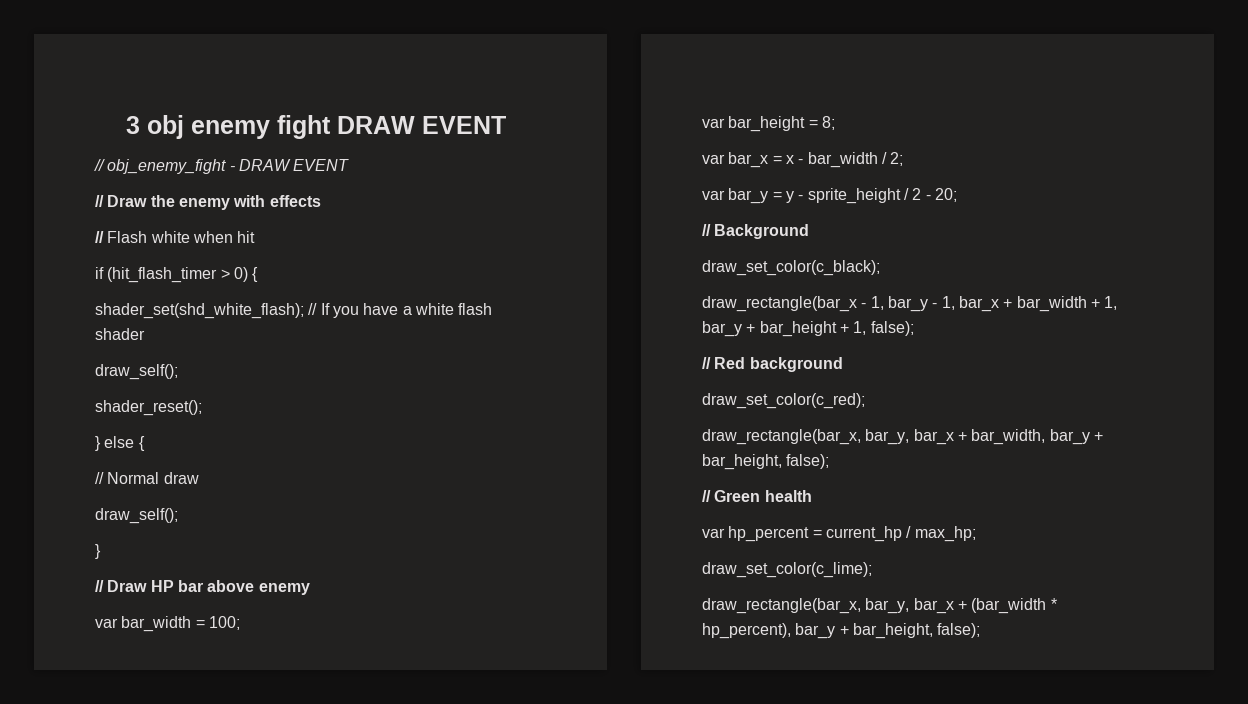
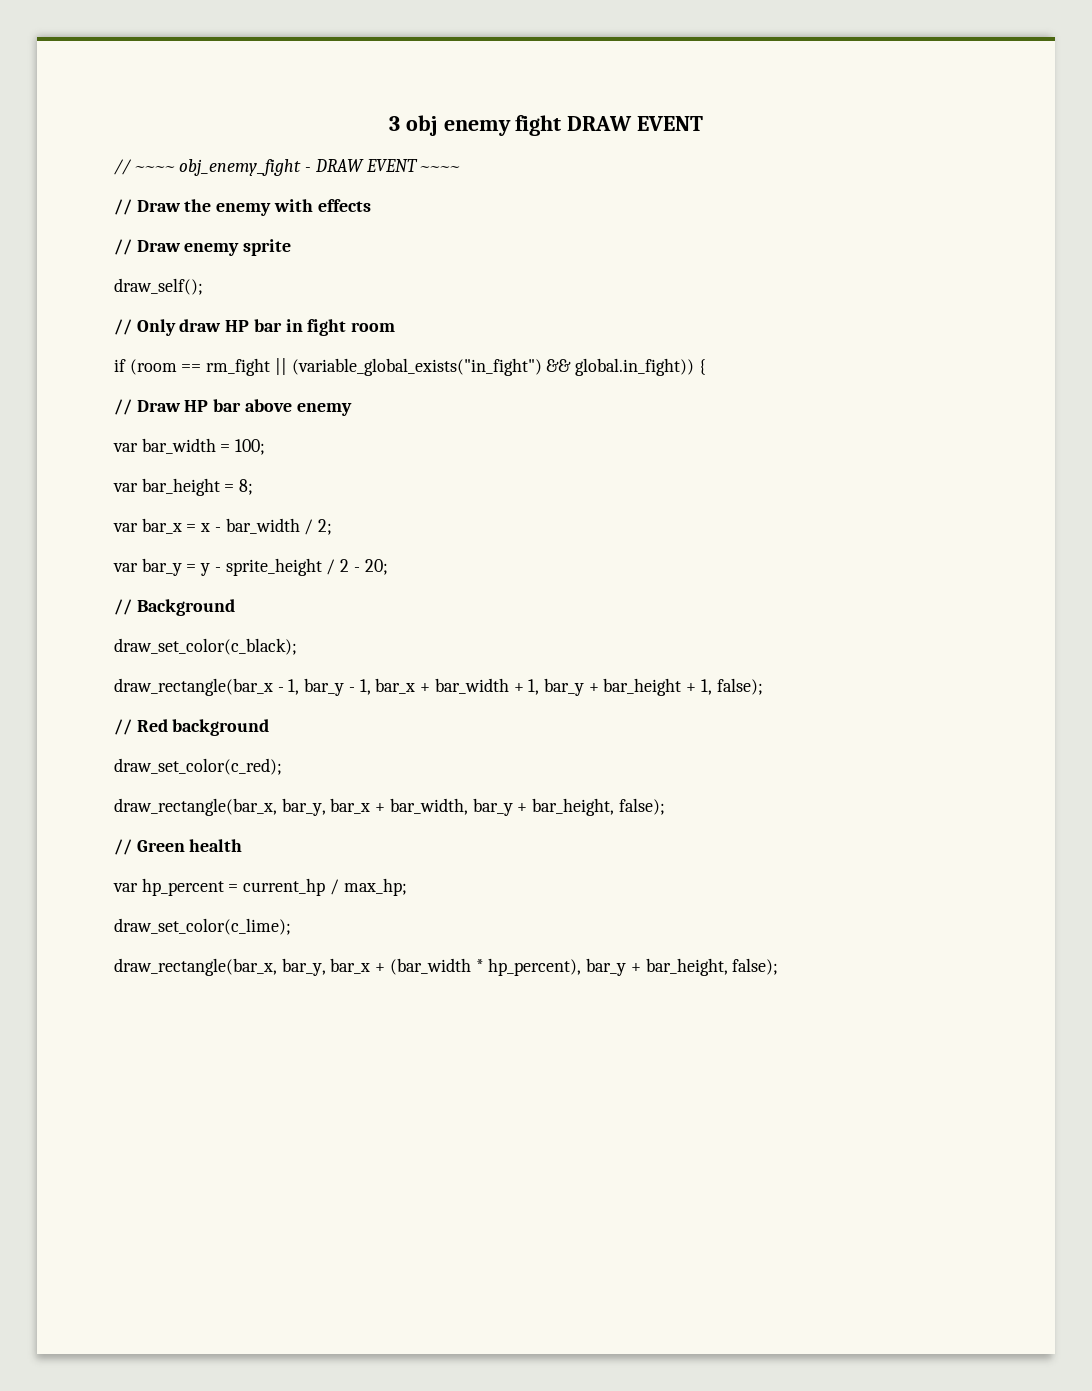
- // obj_enemy_fight - DRAW EVENT
+ // ~~~~ obj_enemy_fight - DRAW EVENT ~~~~
- // Flash white when hit
- if (hit_flash_timer > 0) {
- shader_set(shd_white_flash); // If you have a white flash shader
+ // Draw enemy sprite
  draw_self();
- shader_reset();
- } else {
- // Normal draw
- draw_self();
- }
+ // Only draw HP bar in fight room
+ if (room == rm_fight || (variable_global_exists("in_fight") && global.in_fight)) {

